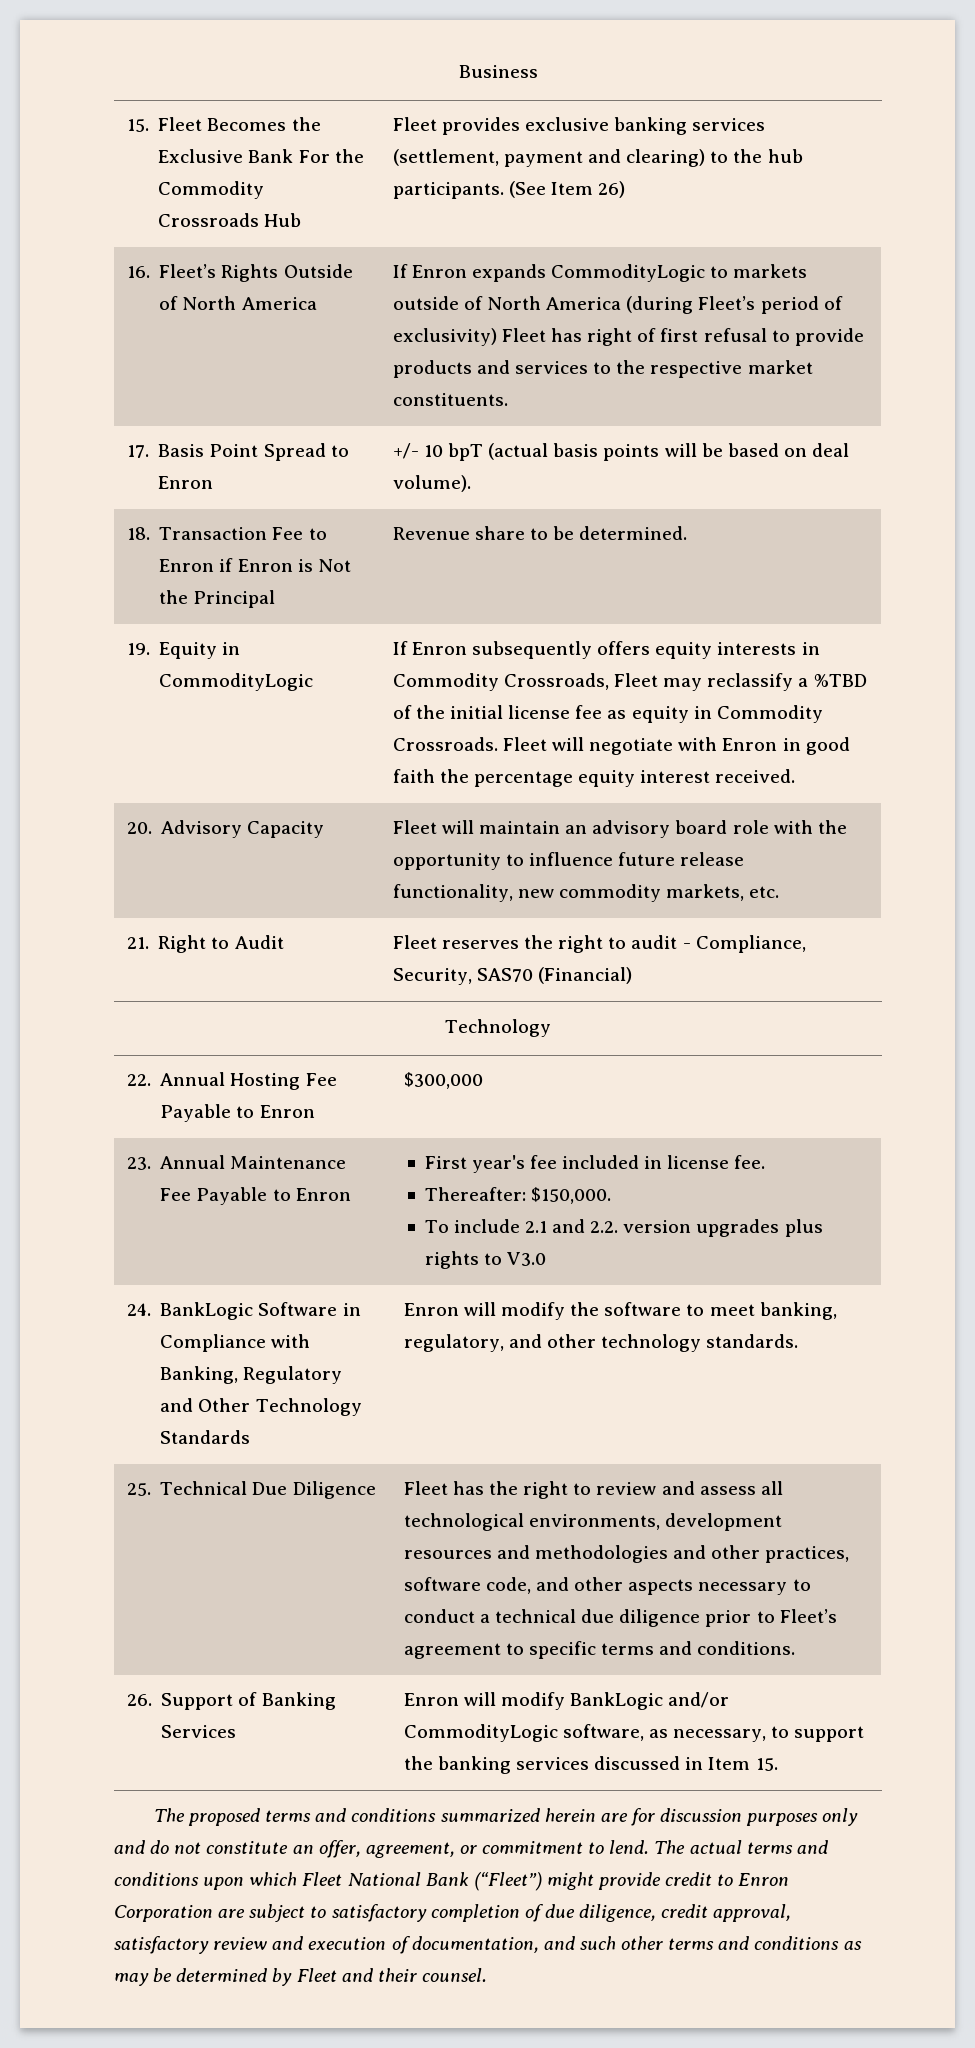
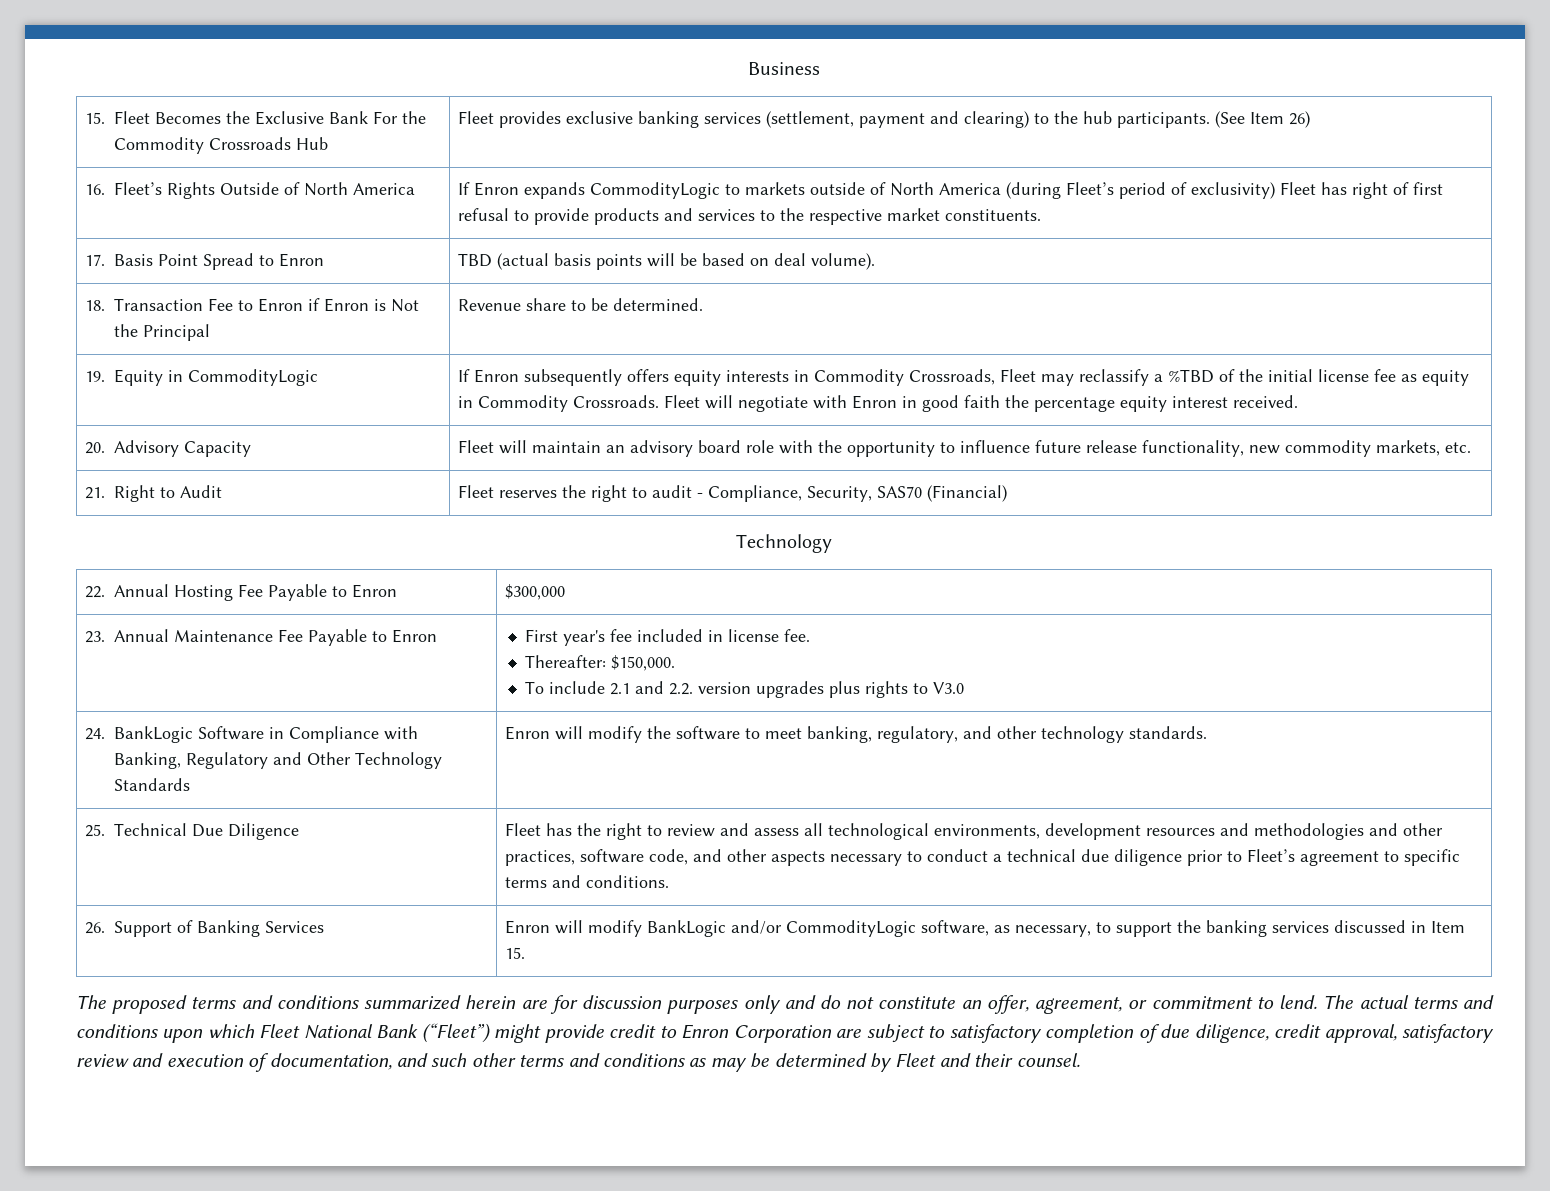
- 17. Basis Point Spread to Enron | +/- 10 bpT (actual basis points will be based on deal volume).
+ 17. Basis Point Spread to Enron | TBD (actual basis points will be based on deal volume).

